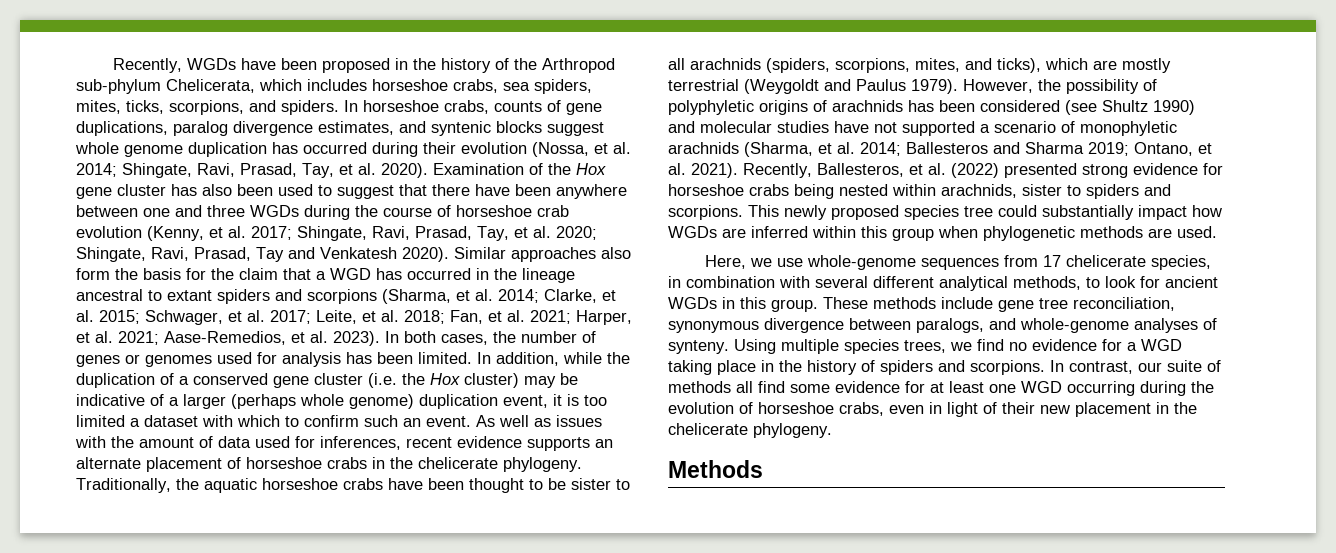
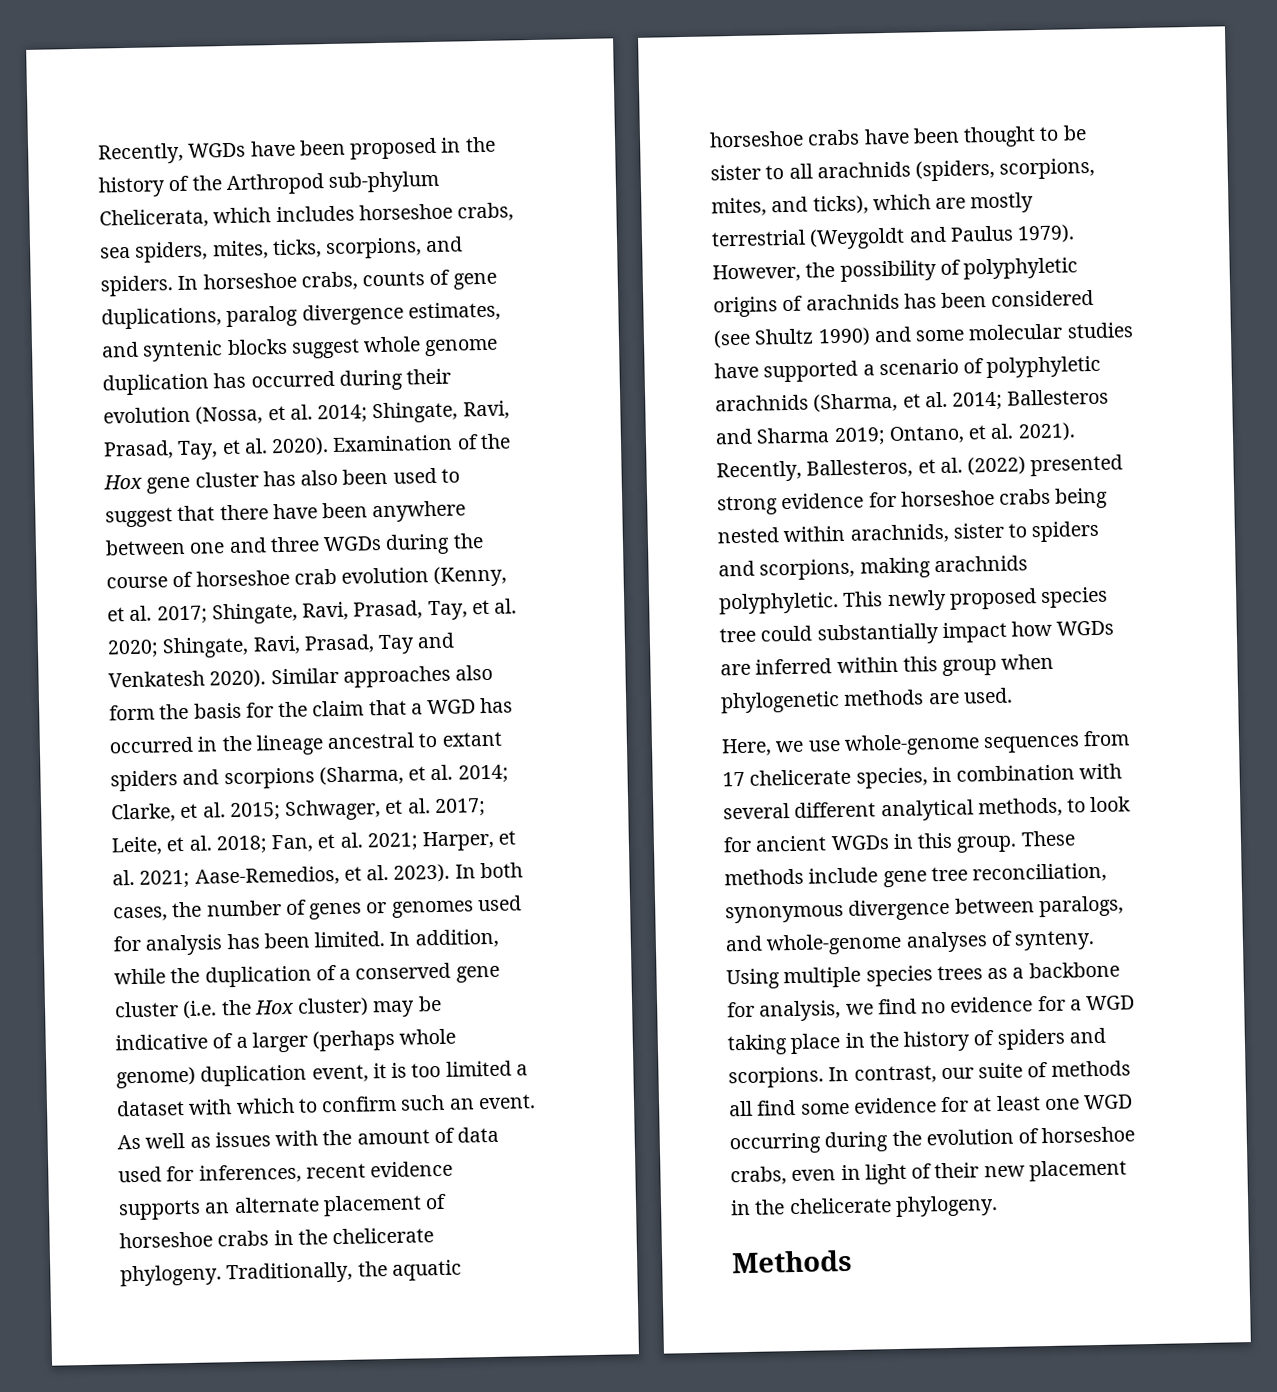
- However, the possibility of polyphyletic origins of arachnids has been considered (see Shultz 1990) and molecular studies have not supported a scenario of monophyletic arachnids (Sharma, et al. 2014; Ballesteros and Sharma 2019; Ontano, et al. 2021).
+ However, the possibility of polyphyletic origins of arachnids has been considered (see Shultz 1990) and some molecular studies have supported a scenario of polyphyletic arachnids (Sharma, et al. 2014; Ballesteros and Sharma 2019; Ontano, et al. 2021).
- Recently, Ballesteros, et al. (2022) presented strong evidence for horseshoe crabs being nested within arachnids, sister to spiders and scorpions.
+ Recently, Ballesteros, et al. (2022) presented strong evidence for horseshoe crabs being nested within arachnids, sister to spiders and scorpions, making arachnids polyphyletic.
- Using multiple species trees, we find no evidence for a WGD taking place in the history of spiders and scorpions.
+ Using multiple species trees as a backbone for analysis, we find no evidence for a WGD taking place in the history of spiders and scorpions.

